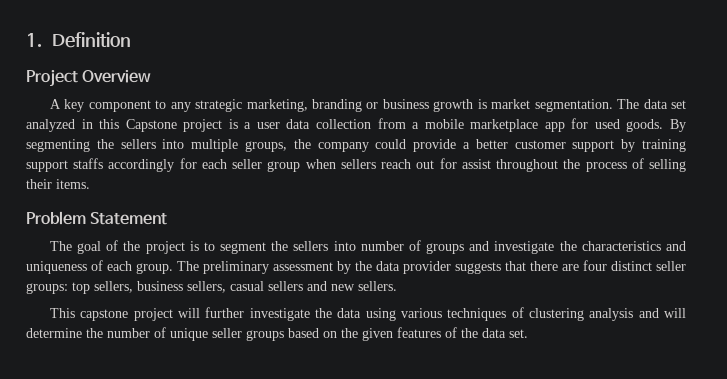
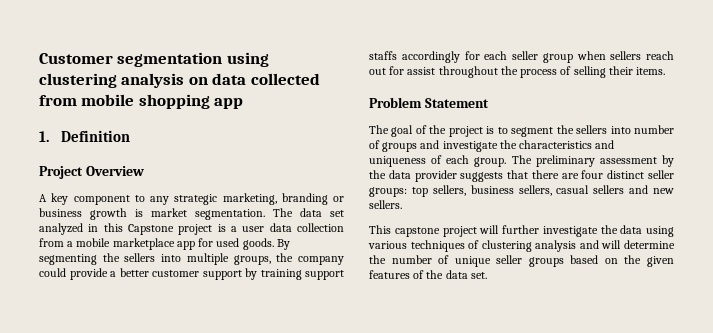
+ Customer segmentation using clustering analysis on data collected from mobile shopping app

